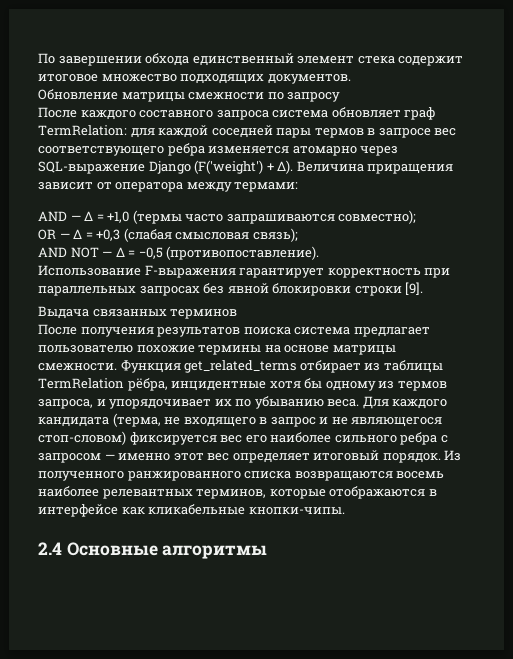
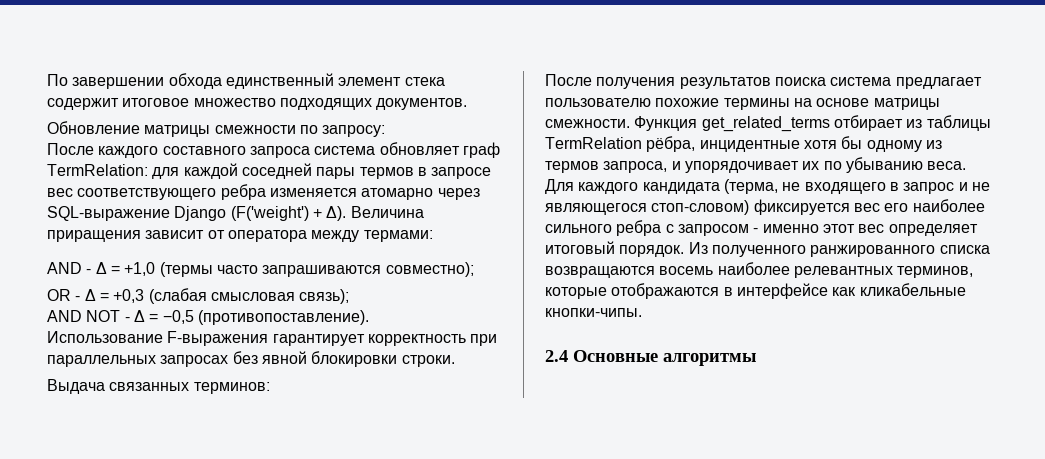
- Обновление матрицы смежности по запросу
+ Обновление матрицы смежности по запросу:
- AND — Δ = +1,0 (термы часто запрашиваются совместно);
+ AND - Δ = +1,0 (термы часто запрашиваются совместно);
- OR — Δ = +0,3 (слабая смысловая связь);
+ OR - Δ = +0,3 (слабая смысловая связь);
- AND NOT — Δ = −0,5 (противопоставление).
+ AND NOT - Δ = −0,5 (противопоставление).
- Использование F-выражения гарантирует корректность при параллельных запросах без явной блокировки строки [9].
+ Использование F-выражения гарантирует корректность при параллельных запросах без явной блокировки строки.
- Выдача связанных терминов
+ Выдача связанных терминов:
- Для каждого кандидата (терма, не входящего в запрос и не являющегося стоп-словом) фиксируется вес его наиболее сильного ребра с запросом — именно этот вес определяет итоговый порядок.
+ Для каждого кандидата (терма, не входящего в запрос и не являющегося стоп-словом) фиксируется вес его наиболее сильного ребра с запросом - именно этот вес определяет итоговый порядок.

